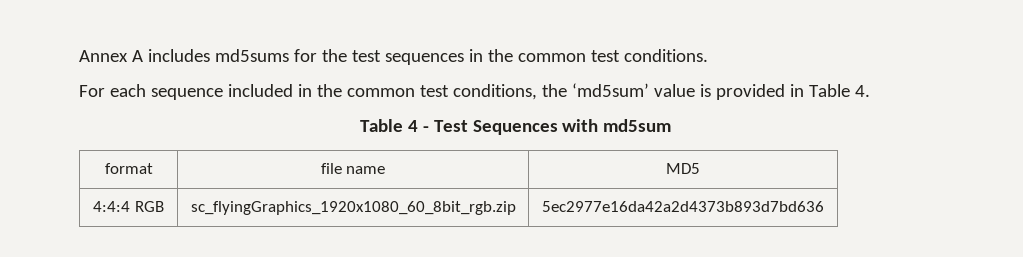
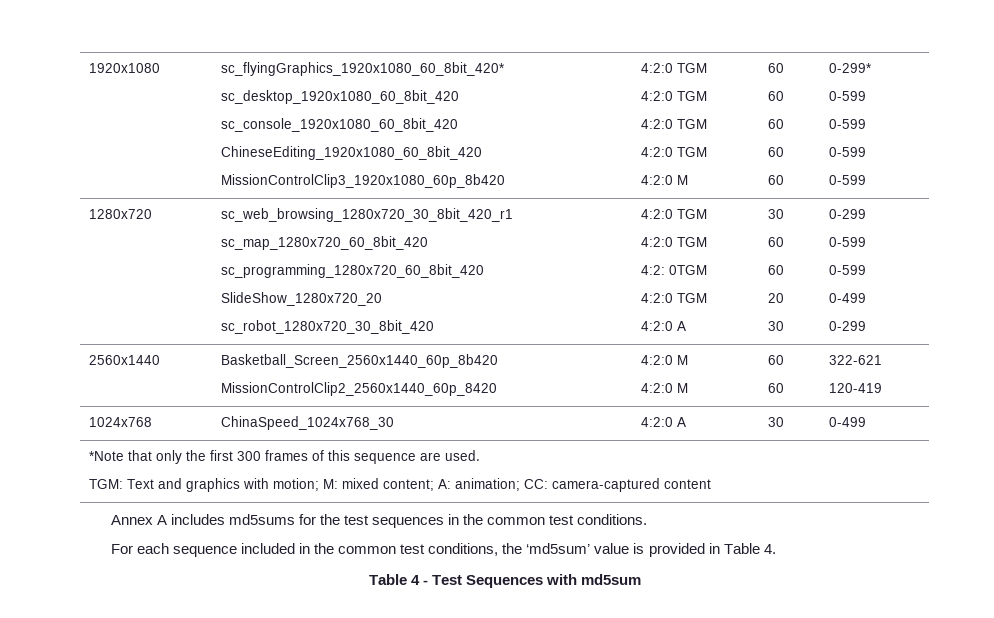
+ 1920x1080 | sc_flyingGraphics_1920x1080_60_8bit_420*
+ sc_desktop_1920x1080_60_8bit_420
+ sc_console_1920x1080_60_8bit_420
+ ChineseEditing_1920x1080_60_8bit_420
+ MissionControlClip3_1920x1080_60p_8b420 | 4:2:0 TGM
+ 4:2:0 TGM
+ 4:2:0 TGM
+ 4:2:0 TGM
+ 4:2:0 M | 60
+ 60
+ 60
+ 60
+ 60 | 0-299*
+ 0-599
+ 0-599
+ 0-599
+ 0-599
+ 1280x720 | sc_web_browsing_1280x720_30_8bit_420_r1
+ sc_map_1280x720_60_8bit_420
+ sc_programming_1280x720_60_8bit_420
+ SlideShow_1280x720_20
+ sc_robot_1280x720_30_8bit_420 | 4:2:0 TGM
+ 4:2:0 TGM
+ 4:2: 0TGM
+ 4:2:0 TGM
+ 4:2:0 A | 30
+ 60
+ 60
+ 20
+ 30 | 0-299
+ 0-599
+ 0-599
+ 0-499
+ 0-299
+ 2560x1440 | Basketball_Screen_2560x1440_60p_8b420
+ MissionControlClip2_2560x1440_60p_8420 | 4:2:0 M
+ 4:2:0 M | 60
+ 60 | 322-621
+ 120-419
+ 1024x768 | ChinaSpeed_1024x768_30 | 4:2:0 A | 30 | 0-499
+ *Note that only the first 300 frames of this sequence are used.
+ TGM: Text and graphics with motion; M: mixed content; A: animation; CC: camera-captured content
- format | file name | MD5
- 4:4:4 RGB | sc_flyingGraphics_1920x1080_60_8bit_rgb.zip | 5ec2977e16da42a2d4373b893d7bd636

